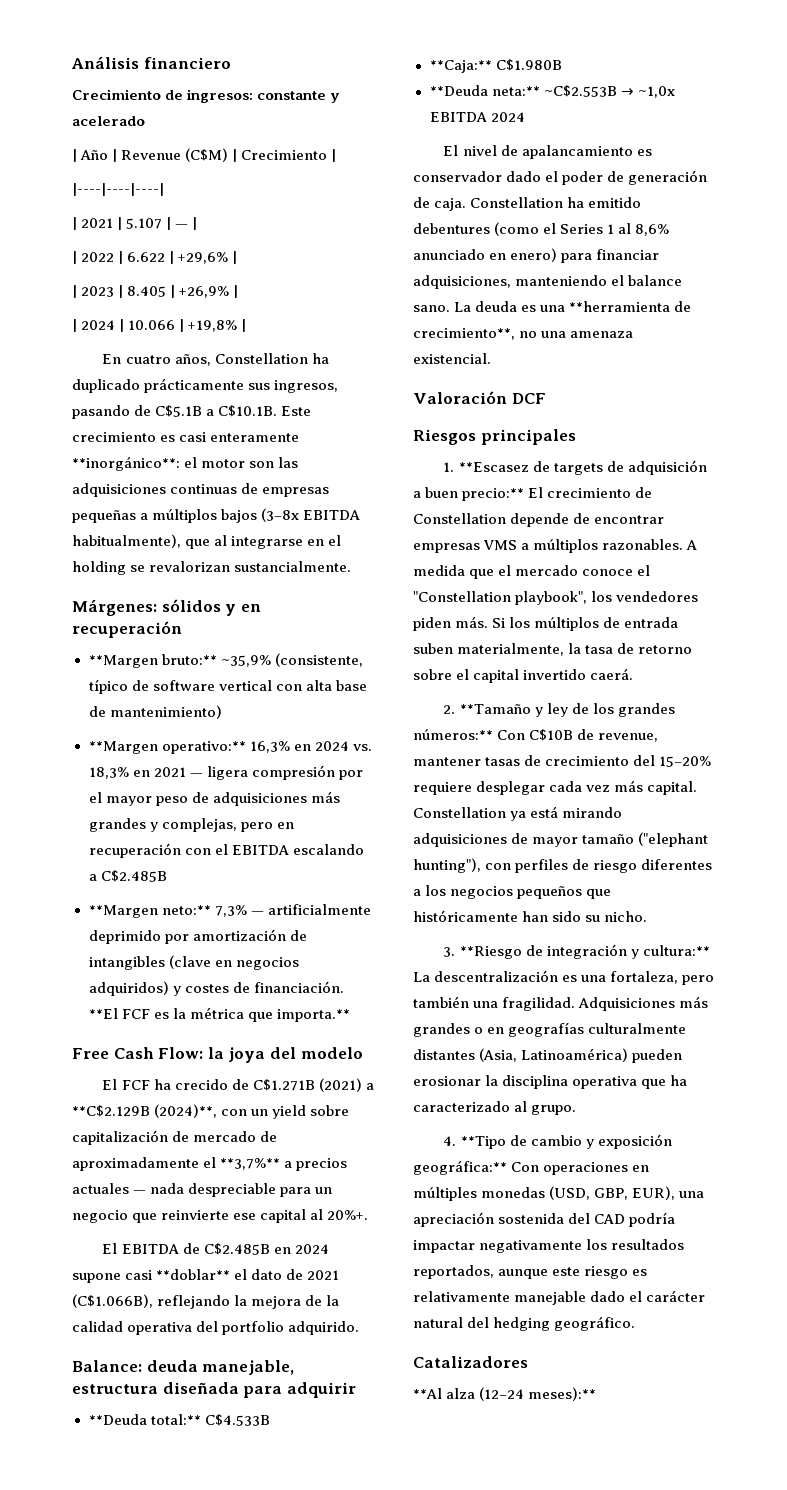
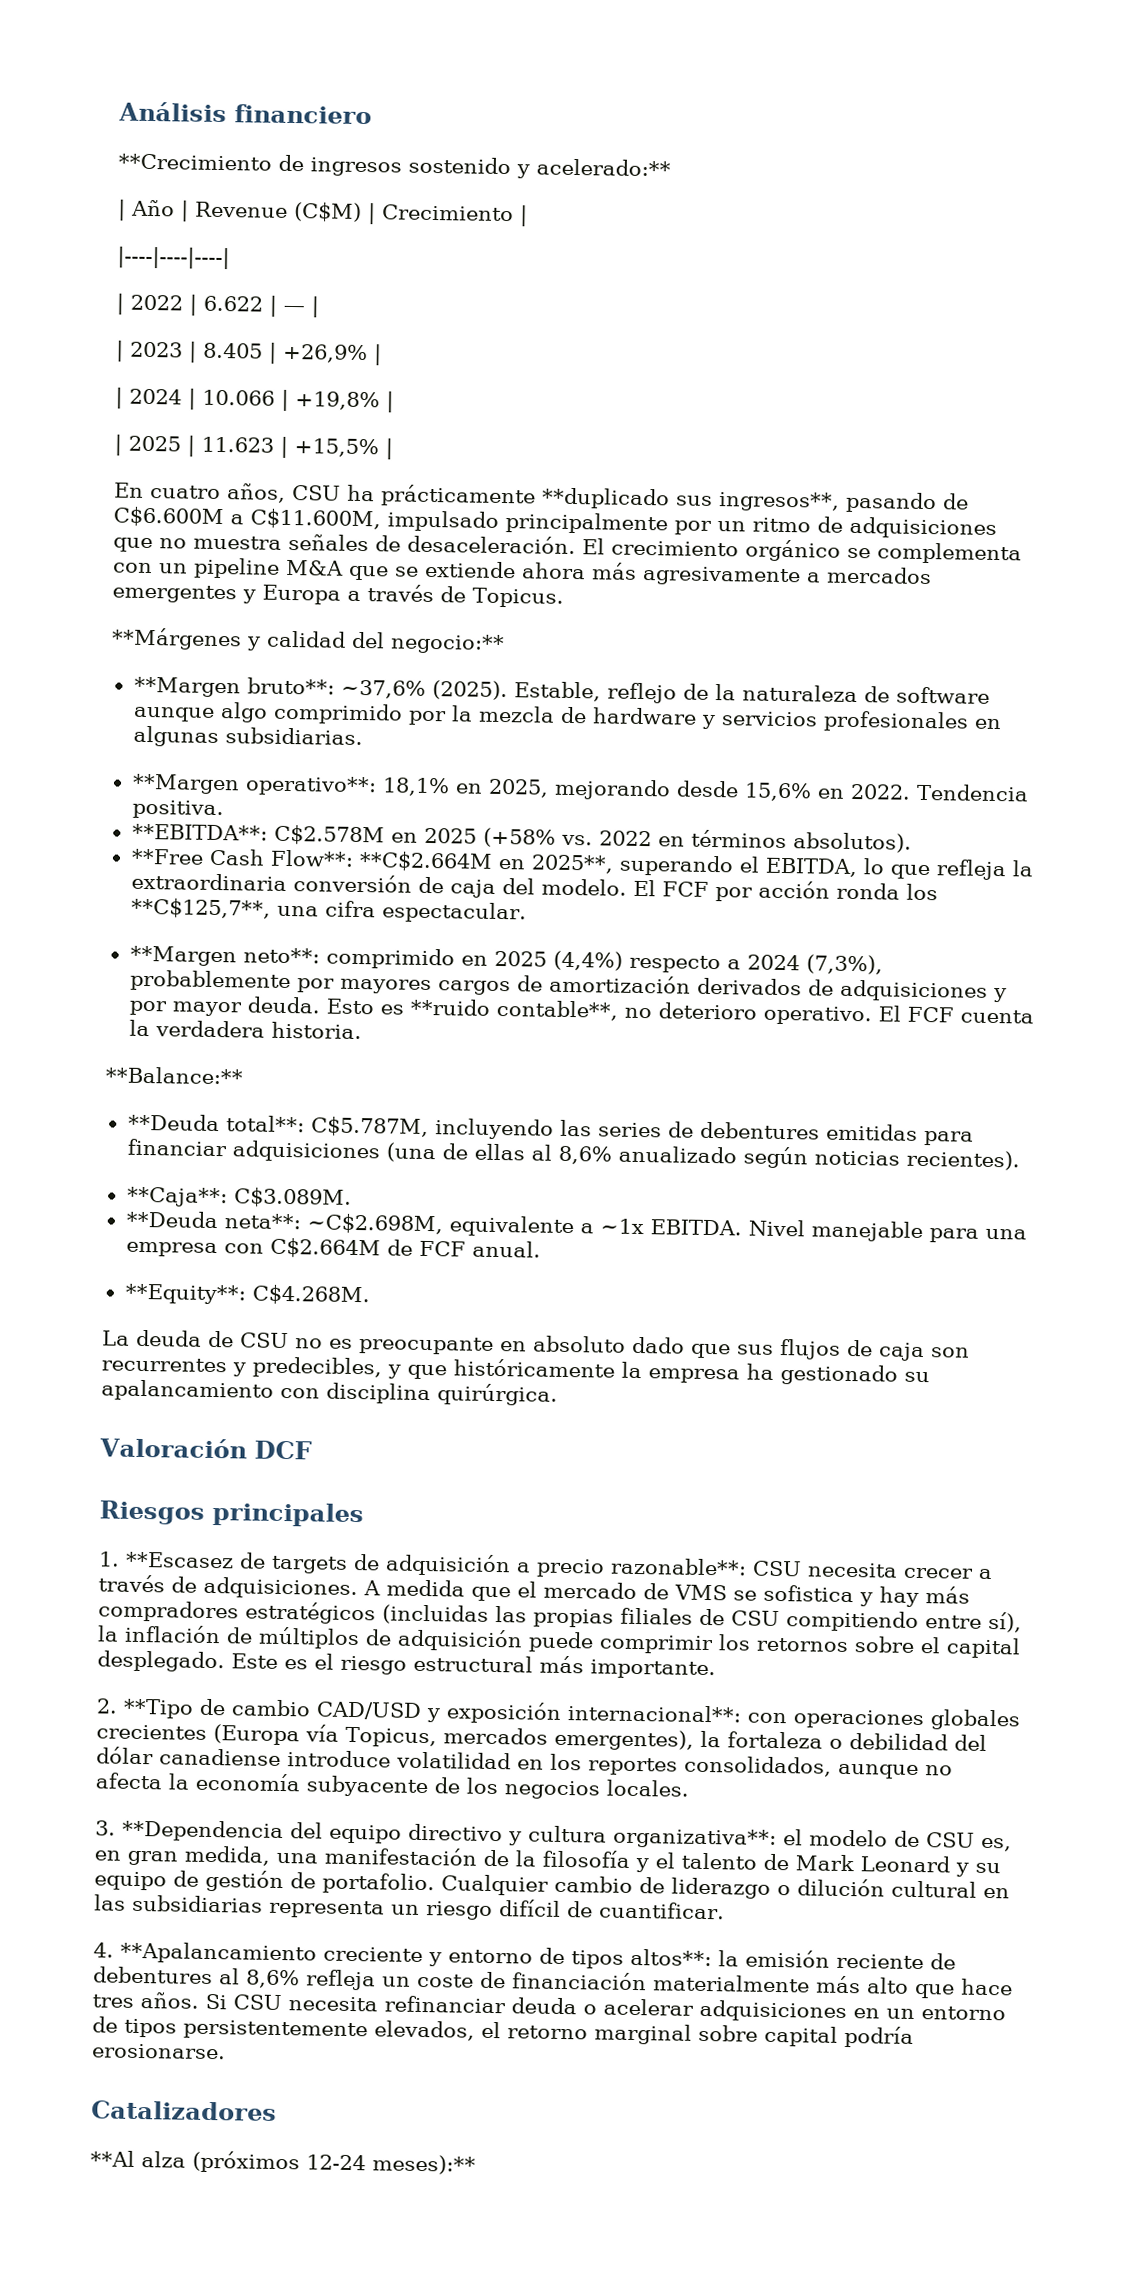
- Crecimiento de ingresos: constante y acelerado
+ **Crecimiento de ingresos sostenido y acelerado:**
- | 2021 | 5.107 | — |
- | 2022 | 6.622 | +29,6% |
+ | 2022 | 6.622 | — |
- En cuatro años, Constellation ha duplicado prácticamente sus ingresos, pasando de C$5.1B a C$10.1B. Este crecimiento es casi enteramente **inorgánico**: el motor son las adquisiciones continuas de empresas pequeñas a múltiplos bajos (3–8x EBITDA habitualmente), que al integrarse en el holding se revalorizan sustancialmente.
- Márgenes: sólidos y en recuperación
- **Margen bruto:** ~35,9% (consistente, típico de software vertical con alta base de mantenimiento)
- **Margen operativo:** 16,3% en 2024 vs. 18,3% en 2021 — ligera compresión por el mayor peso de adquisiciones más grandes y complejas, pero en recuperación con el EBITDA escalando a C$2.485B
- **Margen neto:** 7,3% — artificialmente deprimido por amortización de intangibles (clave en negocios adquiridos) y costes de financiación. **El FCF es la métrica que importa.**
- Free Cash Flow: la joya del modelo
- El FCF ha crecido de C$1.271B (2021) a **C$2.129B (2024)**, con un yield sobre capitalización de mercado de aproximadamente el **3,7%** a precios actuales — nada despreciable para un negocio que reinvierte ese capital al 20%+.
- El EBITDA de C$2.485B en 2024 supone casi **doblar** el dato de 2021 (C$1.066B), reflejando la mejora de la calidad operativa del portfolio adquirido.
- Balance: deuda manejable, estructura diseñada para adquirir
- **Deuda total:** C$4.533B
- **Caja:** C$1.980B
- **Deuda neta:** ~C$2.553B → ~1,0x EBITDA 2024
- El nivel de apalancamiento es conservador dado el poder de generación de caja. Constellation ha emitido debentures (como el Series 1 al 8,6% anunciado en enero) para financiar adquisiciones, manteniendo el balance sano. La deuda es una **herramienta de crecimiento**, no una amenaza existencial.
+ | 2025 | 11.623 | +15,5% |
+ En cuatro años, CSU ha prácticamente **duplicado sus ingresos**, pasando de C$6.600M a C$11.600M, impulsado principalmente por un ritmo de adquisiciones que no muestra señales de desaceleración. El crecimiento orgánico se complementa con un pipeline M&A que se extiende ahora más agresivamente a mercados emergentes y Europa a través de Topicus.
+ **Márgenes y calidad del negocio:**
+ **Margen bruto**: ~37,6% (2025). Estable, reflejo de la naturaleza de software aunque algo comprimido por la mezcla de hardware y servicios profesionales en algunas subsidiarias.
+ **Margen operativo**: 18,1% en 2025, mejorando desde 15,6% en 2022. Tendencia positiva.
+ **EBITDA**: C$2.578M en 2025 (+58% vs. 2022 en términos absolutos).
+ **Free Cash Flow**: **C$2.664M en 2025**, superando el EBITDA, lo que refleja la extraordinaria conversión de caja del modelo. El FCF por acción ronda los **C$125,7**, una cifra espectacular.
+ **Margen neto**: comprimido en 2025 (4,4%) respecto a 2024 (7,3%), probablemente por mayores cargos de amortización derivados de adquisiciones y por mayor deuda. Esto es **ruido contable**, no deterioro operativo. El FCF cuenta la verdadera historia.
+ **Balance:**
+ **Deuda total**: C$5.787M, incluyendo las series de debentures emitidas para financiar adquisiciones (una de ellas al 8,6% anualizado según noticias recientes).
+ **Caja**: C$3.089M.
+ **Deuda neta**: ~C$2.698M, equivalente a ~1x EBITDA. Nivel manejable para una empresa con C$2.664M de FCF anual.
+ **Equity**: C$4.268M.
+ La deuda de CSU no es preocupante en absoluto dado que sus flujos de caja son recurrentes y predecibles, y que históricamente la empresa ha gestionado su apalancamiento con disciplina quirúrgica.
- 1. **Escasez de targets de adquisición a buen precio:** El crecimiento de Constellation depende de encontrar empresas VMS a múltiplos razonables.
+ 1. **Escasez de targets de adquisición a precio razonable**: CSU necesita crecer a través de adquisiciones.
- A medida que el mercado conoce el "Constellation playbook", los vendedores piden más. Si los múltiplos de entrada suben materialmente, la tasa de retorno sobre el capital invertido caerá.
- 2. **Tamaño y ley de los grandes números:** Con C$10B de revenue, mantener tasas de crecimiento del 15–20% requiere desplegar cada vez más capital. Constellation ya está mirando adquisiciones de mayor tamaño ("elephant hunting"), con perfiles de riesgo diferentes a los negocios pequeños que históricamente han sido su nicho.
- 3. **Riesgo de integración y cultura:** La descentralización es una fortaleza, pero también una fragilidad. Adquisiciones más grandes o en geografías culturalmente distantes (Asia, Latinoamérica) pueden erosionar la disciplina operativa que ha caracterizado al grupo.
- 4. **Tipo de cambio y exposición geográfica:** Con operaciones en múltiples monedas (USD, GBP, EUR), una apreciación sostenida del CAD podría impactar negativamente los resultados reportados, aunque este riesgo es relativamente manejable dado el carácter natural del hedging geográfico.
+ A medida que el mercado de VMS se sofistica y hay más compradores estratégicos (incluidas las propias filiales de CSU compitiendo entre sí), la inflación de múltiplos de adquisición puede comprimir los retornos sobre el capital desplegado. Este es el riesgo estructural más importante.
+ 2. **Tipo de cambio CAD/USD y exposición internacional**: con operaciones globales crecientes (Europa vía Topicus, mercados emergentes), la fortaleza o debilidad del dólar canadiense introduce volatilidad en los reportes consolidados, aunque no afecta la economía subyacente de los negocios locales.
+ 3. **Dependencia del equipo directivo y cultura organizativa**: el modelo de CSU es, en gran medida, una manifestación de la filosofía y el talento de Mark Leonard y su equipo de gestión de portafolio. Cualquier cambio de liderazgo o dilución cultural en las subsidiarias representa un riesgo difícil de cuantificar.
+ 4. **Apalancamiento creciente y entorno de tipos altos**: la emisión reciente de debentures al 8,6% refleja un coste de financiación materialmente más alto que hace tres años. Si CSU necesita refinanciar deuda o acelerar adquisiciones en un entorno de tipos persistentemente elevados, el retorno marginal sobre capital podría erosionarse.
- **Al alza (12–24 meses):**
+ **Al alza (próximos 12-24 meses):**

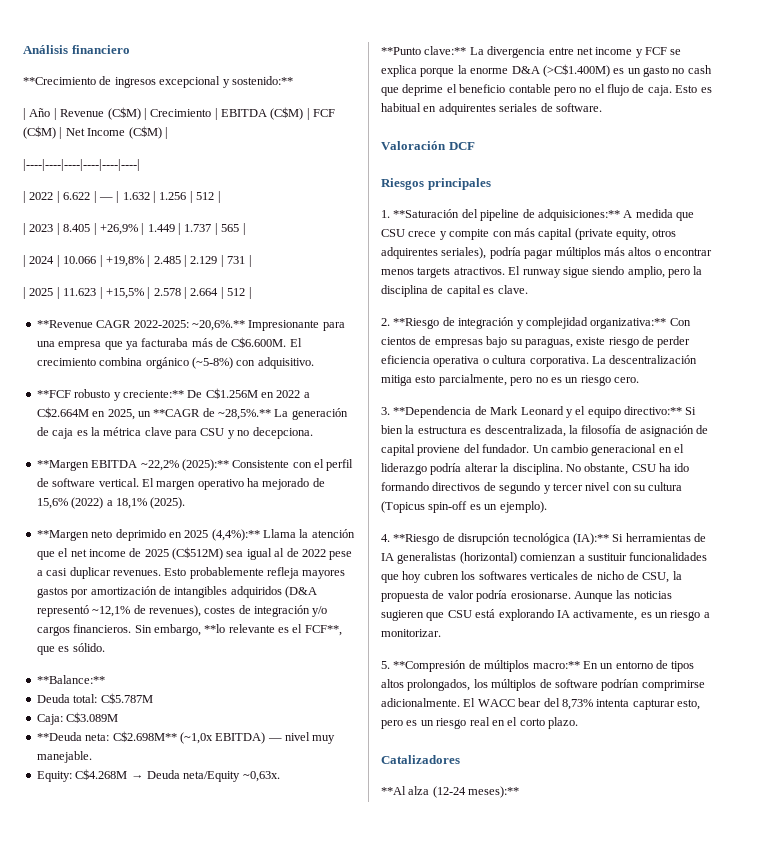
- **Crecimiento de ingresos sostenido y acelerado:**
+ **Crecimiento de ingresos excepcional y sostenido:**
- | Año | Revenue (C$M) | Crecimiento |
- |----|----|----|
+ | Año | Revenue (C$M) | Crecimiento | EBITDA (C$M) | FCF (C$M) | Net Income (C$M) |
+ |----|----|----|----|----|----|
- | 2022 | 6.622 | — |
+ | 2022 | 6.622 | — | 1.632 | 1.256 | 512 |
- | 2023 | 8.405 | +26,9% |
+ | 2023 | 8.405 | +26,9% | 1.449 | 1.737 | 565 |
- | 2024 | 10.066 | +19,8% |
+ | 2024 | 10.066 | +19,8% | 2.485 | 2.129 | 731 |
- | 2025 | 11.623 | +15,5% |
- En cuatro años, CSU ha prácticamente **duplicado sus ingresos**, pasando de C$6.600M a C$11.600M, impulsado principalmente por un ritmo de adquisiciones que no muestra señales de desaceleración. El crecimiento orgánico se complementa con un pipeline M&A que se extiende ahora más agresivamente a mercados emergentes y Europa a través de Topicus.
- **Márgenes y calidad del negocio:**
- **Margen bruto**: ~37,6% (2025). Estable, reflejo de la naturaleza de software aunque algo comprimido por la mezcla de hardware y servicios profesionales en algunas subsidiarias.
- **Margen operativo**: 18,1% en 2025, mejorando desde 15,6% en 2022. Tendencia positiva.
- **EBITDA**: C$2.578M en 2025 (+58% vs. 2022 en términos absolutos).
- **Free Cash Flow**: **C$2.664M en 2025**, superando el EBITDA, lo que refleja la extraordinaria conversión de caja del modelo. El FCF por acción ronda los **C$125,7**, una cifra espectacular.
- **Margen neto**: comprimido en 2025 (4,4%) respecto a 2024 (7,3%), probablemente por mayores cargos de amortización derivados de adquisiciones y por mayor deuda. Esto es **ruido contable**, no deterioro operativo. El FCF cuenta la verdadera historia.
+ | 2025 | 11.623 | +15,5% | 2.578 | 2.664 | 512 |
+ **Revenue CAGR 2022-2025: ~20,6%.** Impresionante para una empresa que ya facturaba más de C$6.600M. El crecimiento combina orgánico (~5-8%) con adquisitivo.
+ **FCF robusto y creciente:** De C$1.256M en 2022 a C$2.664M en 2025, un **CAGR de ~28,5%.** La generación de caja es la métrica clave para CSU y no decepciona.
+ **Margen EBITDA ~22,2% (2025):** Consistente con el perfil de software vertical. El margen operativo ha mejorado de 15,6% (2022) a 18,1% (2025).
+ **Margen neto deprimido en 2025 (4,4%):** Llama la atención que el net income de 2025 (C$512M) sea igual al de 2022 pese a casi duplicar revenues. Esto probablemente refleja mayores gastos por amortización de intangibles adquiridos (D&A representó ~12,1% de revenues), costes de integración y/o cargos financieros. Sin embargo, **lo relevante es el FCF**, que es sólido.
  **Balance:**
- **Deuda total**: C$5.787M, incluyendo las series de debentures emitidas para financiar adquisiciones (una de ellas al 8,6% anualizado según noticias recientes).
- **Caja**: C$3.089M.
- **Deuda neta**: ~C$2.698M, equivalente a ~1x EBITDA. Nivel manejable para una empresa con C$2.664M de FCF anual.
- **Equity**: C$4.268M.
- La deuda de CSU no es preocupante en absoluto dado que sus flujos de caja son recurrentes y predecibles, y que históricamente la empresa ha gestionado su apalancamiento con disciplina quirúrgica.
+ Deuda total: C$5.787M
+ Caja: C$3.089M
+ **Deuda neta: C$2.698M** (~1,0x EBITDA) — nivel muy manejable.
+ Equity: C$4.268M → Deuda neta/Equity ~0,63x.
+ **Punto clave:** La divergencia entre net income y FCF se explica porque la enorme D&A (>C$1.400M) es un gasto no cash que deprime el beneficio contable pero no el flujo de caja. Esto es habitual en adquirentes seriales de software.
- 1. **Escasez de targets de adquisición a precio razonable**: CSU necesita crecer a través de adquisiciones. A medida que el mercado de VMS se sofistica y hay más compradores estratégicos (incluidas las propias filiales de CSU compitiendo entre sí), la inflación de múltiplos de adquisición puede comprimir los retornos sobre el capital desplegado. Este es el riesgo estructural más importante.
- 2. **Tipo de cambio CAD/USD y exposición internacional**: con operaciones globales crecientes (Europa vía Topicus, mercados emergentes), la fortaleza o debilidad del dólar canadiense introduce volatilidad en los reportes consolidados, aunque no afecta la economía subyacente de los negocios locales.
- 3. **Dependencia del equipo directivo y cultura organizativa**: el modelo de CSU es, en gran medida, una manifestación de la filosofía y el talento de Mark Leonard y su equipo de gestión de portafolio. Cualquier cambio de liderazgo o dilución cultural en las subsidiarias representa un riesgo difícil de cuantificar.
- 4. **Apalancamiento creciente y entorno de tipos altos**: la emisión reciente de debentures al 8,6% refleja un coste de financiación materialmente más alto que hace tres años. Si CSU necesita refinanciar deuda o acelerar adquisiciones en un entorno de tipos persistentemente elevados, el retorno marginal sobre capital podría erosionarse.
+ 1. **Saturación del pipeline de adquisiciones:** A medida que CSU crece y compite con más capital (private equity, otros adquirentes seriales), podría pagar múltiplos más altos o encontrar menos targets atractivos. El runway sigue siendo amplio, pero la disciplina de capital es clave.
+ 2. **Riesgo de integración y complejidad organizativa:** Con cientos de empresas bajo su paraguas, existe riesgo de perder eficiencia operativa o cultura corporativa. La descentralización mitiga esto parcialmente, pero no es un riesgo cero.
+ 3. **Dependencia de Mark Leonard y el equipo directivo:** Si bien la estructura es descentralizada, la filosofía de asignación de capital proviene del fundador. Un cambio generacional en el liderazgo podría alterar la disciplina. No obstante, CSU ha ido formando directivos de segundo y tercer nivel con su cultura (Topicus spin-off es un ejemplo).
+ 4. **Riesgo de disrupción tecnológica (IA):** Si herramientas de IA generalistas (horizontal) comienzan a sustituir funcionalidades que hoy cubren los softwares verticales de nicho de CSU, la propuesta de valor podría erosionarse. Aunque las noticias sugieren que CSU está explorando IA activamente, es un riesgo a monitorizar.
+ 5. **Compresión de múltiplos macro:** En un entorno de tipos altos prolongados, los múltiplos de software podrían comprimirse adicionalmente. El WACC bear del 8,73% intenta capturar esto, pero es un riesgo real en el corto plazo.
- **Al alza (próximos 12-24 meses):**
+ **Al alza (12-24 meses):**

